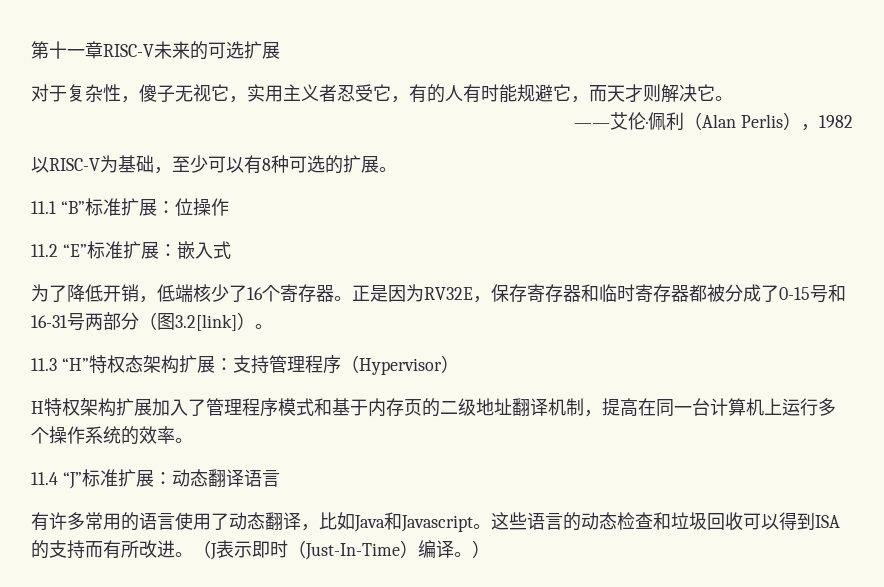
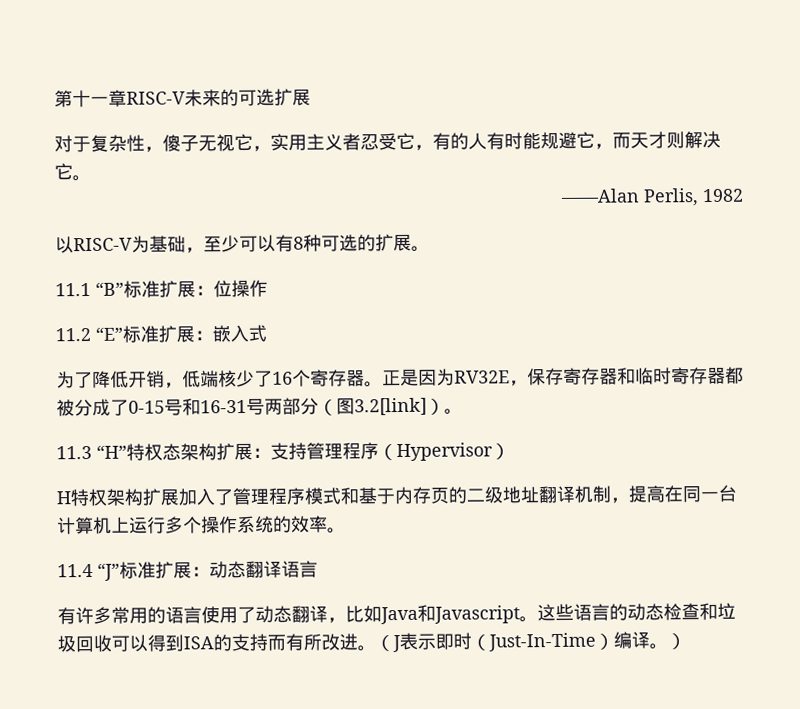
- ——艾伦·佩利（Alan Perlis），1982
+ ——Alan Perlis, 1982

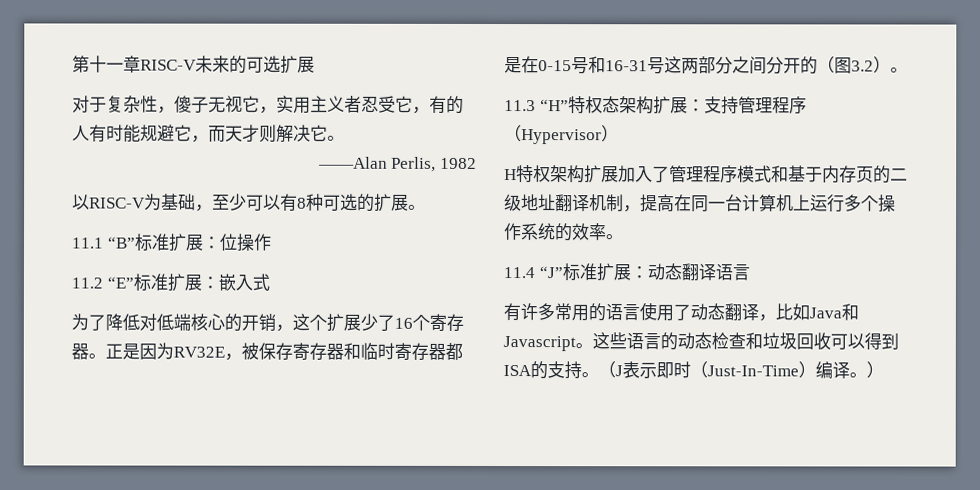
- 为了降低开销，低端核少了16个寄存器。
+ 为了降低对低端核心的开销，这个扩展少了16个寄存器。
- 正是因为RV32E，保存寄存器和临时寄存器都被分成了0-15号和16-31号两部分（图3.2[link]）。
+ 正是因为RV32E，被保存寄存器和临时寄存器都是在0-15号和16-31号这两部分之间分开的（图3.2）。
- 这些语言的动态检查和垃圾回收可以得到ISA的支持而有所改进。
+ 这些语言的动态检查和垃圾回收可以得到ISA的支持。

